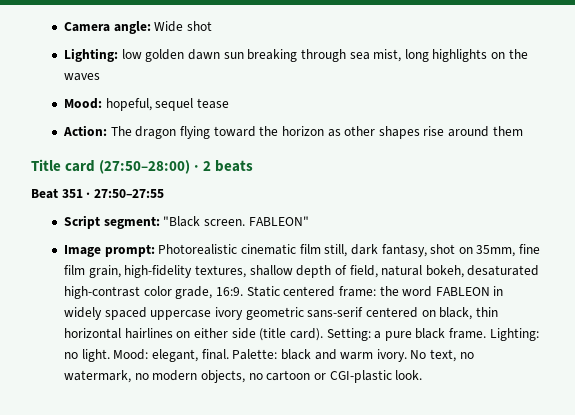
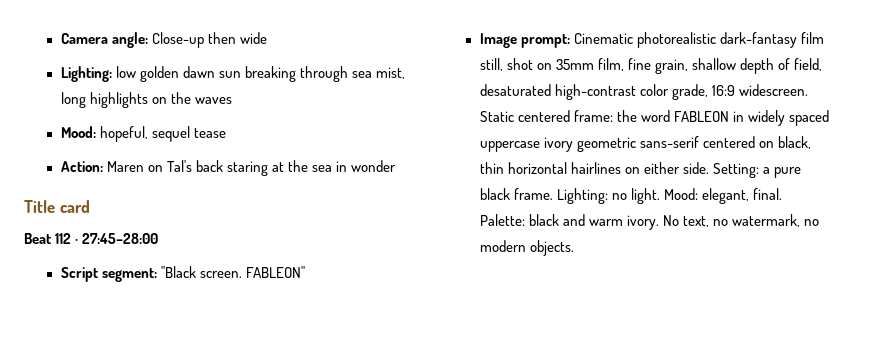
- Camera angle: Wide shot
+ Camera angle: Close-up then wide
- Action: The dragon flying toward the horizon as other shapes rise around them
- Title card (27:50–28:00) · 2 beats
- Beat 351 · 27:50–27:55
+ Action: Maren on Tal's back staring at the sea in wonder
+ Title card
+ Beat 112 · 27:45–28:00
- Image prompt: Photorealistic cinematic film still, dark fantasy, shot on 35mm, fine film grain, high-fidelity textures, shallow depth of field, natural bokeh, desaturated high-contrast color grade, 16:9.
+ Image prompt: Cinematic photorealistic dark-fantasy film still, shot on 35mm film, fine grain, shallow depth of field, desaturated high-contrast color grade, 16:9 widescreen.
- Static centered frame: the word FABLEON in widely spaced uppercase ivory geometric sans-serif centered on black, thin horizontal hairlines on either side (title card).
+ Static centered frame: the word FABLEON in widely spaced uppercase ivory geometric sans-serif centered on black, thin horizontal hairlines on either side.
- No text, no watermark, no modern objects, no cartoon or CGI-plastic look.
+ No text, no watermark, no modern objects.

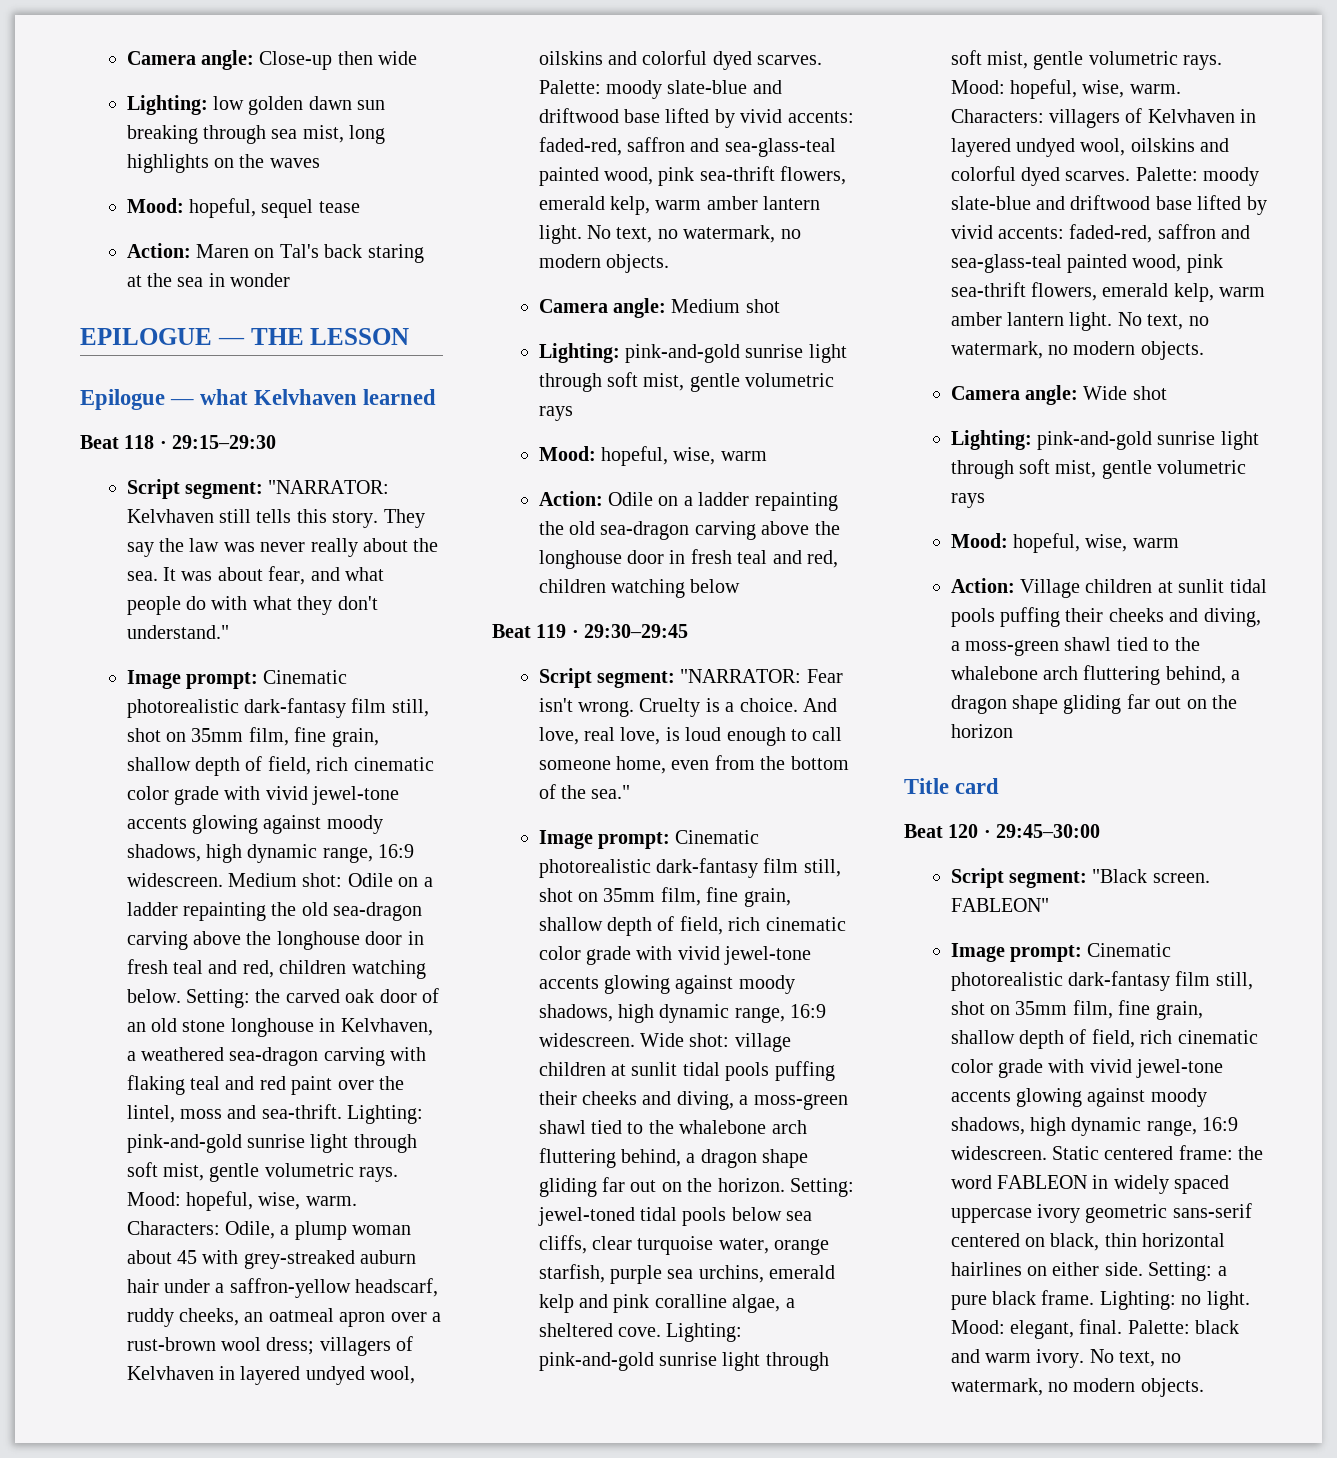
+ EPILOGUE — THE LESSON
+ Epilogue — what Kelvhaven learned
+ Beat 118 · 29:15–29:30
+ Script segment: "NARRATOR: Kelvhaven still tells this story. They say the law was never really about the sea. It was about fear, and what people do with what they don't understand."
+ Image prompt: Cinematic photorealistic dark-fantasy film still, shot on 35mm film, fine grain, shallow depth of field, rich cinematic color grade with vivid jewel-tone accents glowing against moody shadows, high dynamic range, 16:9 widescreen. Medium shot: Odile on a ladder repainting the old sea-dragon carving above the longhouse door in fresh teal and red, children watching below. Setting: the carved oak door of an old stone longhouse in Kelvhaven, a weathered sea-dragon carving with flaking teal and red paint over the lintel, moss and sea-thrift. Lighting: pink-and-gold sunrise light through soft mist, gentle volumetric rays. Mood: hopeful, wise, warm. Characters: Odile, a plump woman about 45 with grey-streaked auburn hair under a saffron-yellow headscarf, ruddy cheeks, an oatmeal apron over a rust-brown wool dress; villagers of Kelvhaven in layered undyed wool, oilskins and colorful dyed scarves. Palette: moody slate-blue and driftwood base lifted by vivid accents: faded-red, saffron and sea-glass-teal painted wood, pink sea-thrift flowers, emerald kelp, warm amber lantern light. No text, no watermark, no modern objects.
+ Camera angle: Medium shot
+ Lighting: pink-and-gold sunrise light through soft mist, gentle volumetric rays
+ Mood: hopeful, wise, warm
+ Action: Odile on a ladder repainting the old sea-dragon carving above the longhouse door in fresh teal and red, children watching below
+ Beat 119 · 29:30–29:45
+ Script segment: "NARRATOR: Fear isn't wrong. Cruelty is a choice. And love, real love, is loud enough to call someone home, even from the bottom of the sea."
+ Image prompt: Cinematic photorealistic dark-fantasy film still, shot on 35mm film, fine grain, shallow depth of field, rich cinematic color grade with vivid jewel-tone accents glowing against moody shadows, high dynamic range, 16:9 widescreen. Wide shot: village children at sunlit tidal pools puffing their cheeks and diving, a moss-green shawl tied to the whalebone arch fluttering behind, a dragon shape gliding far out on the horizon. Setting: jewel-toned tidal pools below sea cliffs, clear turquoise water, orange starfish, purple sea urchins, emerald kelp and pink coralline algae, a sheltered cove. Lighting: pink-and-gold sunrise light through soft mist, gentle volumetric rays. Mood: hopeful, wise, warm. Characters: villagers of Kelvhaven in layered undyed wool, oilskins and colorful dyed scarves. Palette: moody slate-blue and driftwood base lifted by vivid accents: faded-red, saffron and sea-glass-teal painted wood, pink sea-thrift flowers, emerald kelp, warm amber lantern light. No text, no watermark, no modern objects.
+ Camera angle: Wide shot
+ Lighting: pink-and-gold sunrise light through soft mist, gentle volumetric rays
+ Mood: hopeful, wise, warm
+ Action: Village children at sunlit tidal pools puffing their cheeks and diving, a moss-green shawl tied to the whalebone arch fluttering behind, a dragon shape gliding far out on the horizon
- Beat 112 · 27:45–28:00
+ Beat 120 · 29:45–30:00
  FABLEON"
- Image prompt: Cinematic photorealistic dark-fantasy film still, shot on 35mm film, fine grain, shallow depth of field, desaturated high-contrast color grade, 16:9 widescreen.
+ Image prompt: Cinematic photorealistic dark-fantasy film still, shot on 35mm film, fine grain, shallow depth of field, rich cinematic color grade with vivid jewel-tone accents glowing against moody shadows, high dynamic range, 16:9 widescreen.

